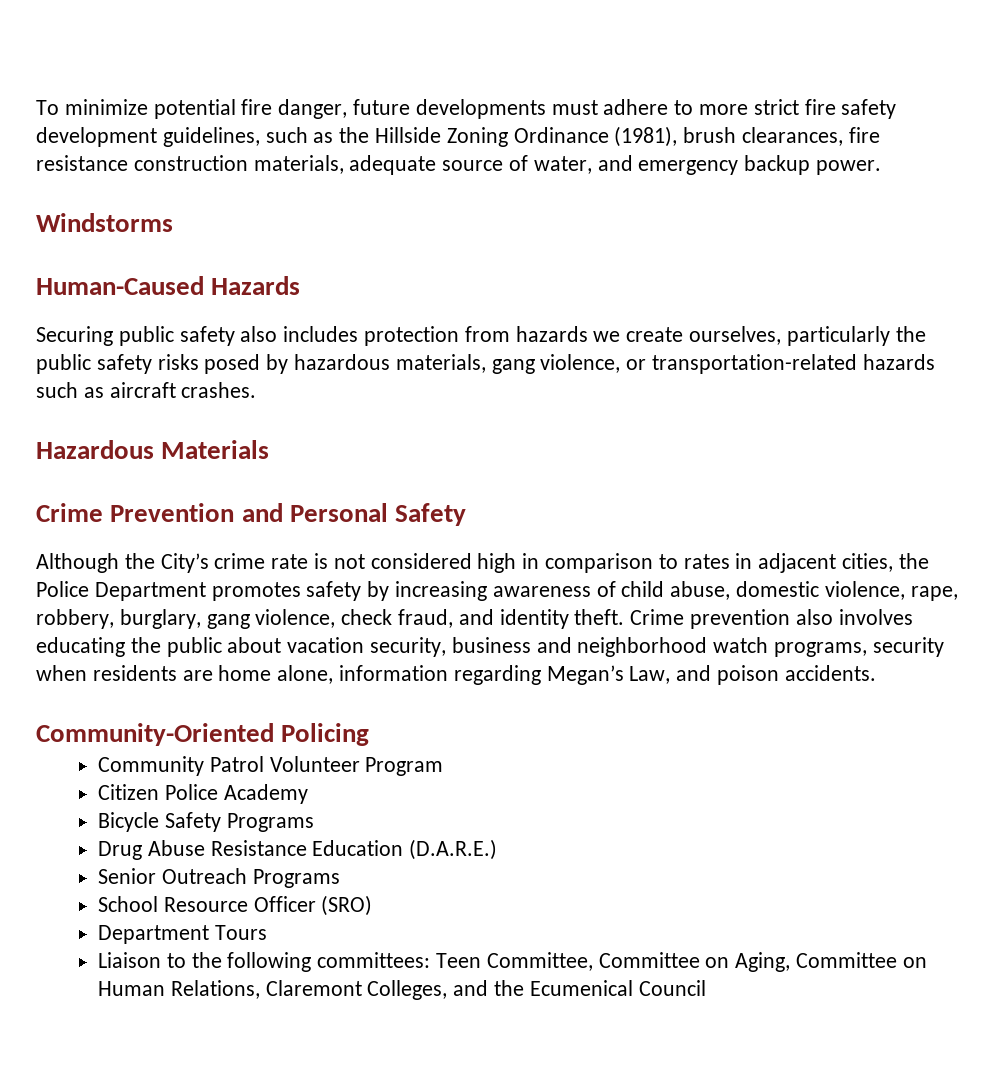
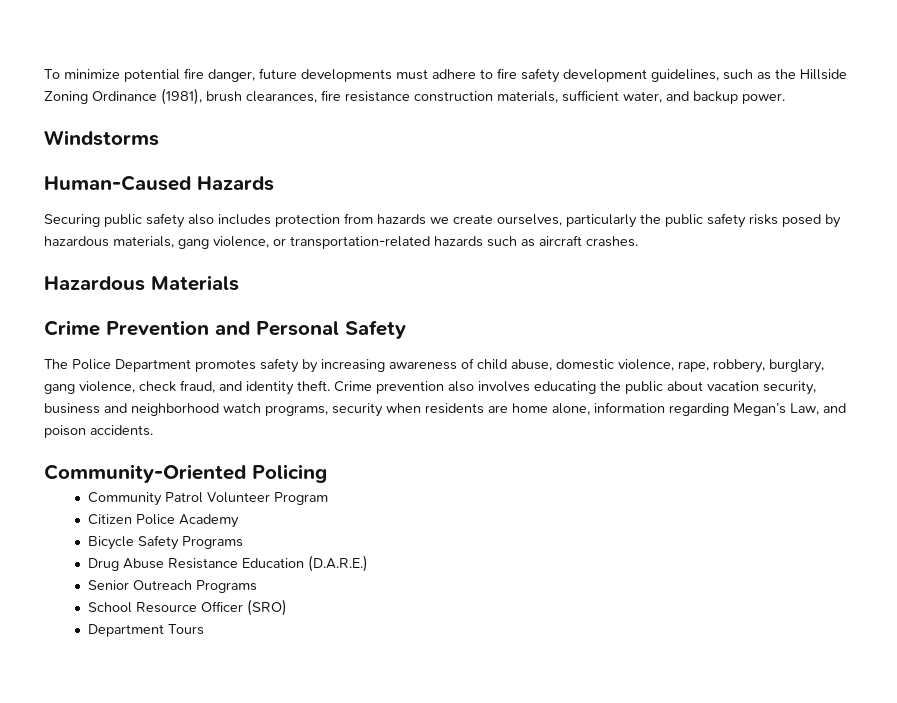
- To minimize potential fire danger, future developments must adhere to more strict fire safety development guidelines, such as the Hillside Zoning Ordinance (1981), brush clearances, fire resistance construction materials, adequate source of water, and emergency backup power.
+ To minimize potential fire danger, future developments must adhere to fire safety development guidelines, such as the Hillside Zoning Ordinance (1981), brush clearances, fire resistance construction materials, sufficient water, and backup power.
- Although the City’s crime rate is not considered high in comparison to rates in adjacent cities, the Police Department promotes safety by increasing awareness of child abuse, domestic violence, rape, robbery, burglary, gang violence, check fraud, and identity theft.
+ The Police Department promotes safety by increasing awareness of child abuse, domestic violence, rape, robbery, burglary, gang violence, check fraud, and identity theft.
- Liaison to the following committees: Teen Committee, Committee on Aging, Committee on Human Relations, Claremont Colleges, and the Ecumenical Council

